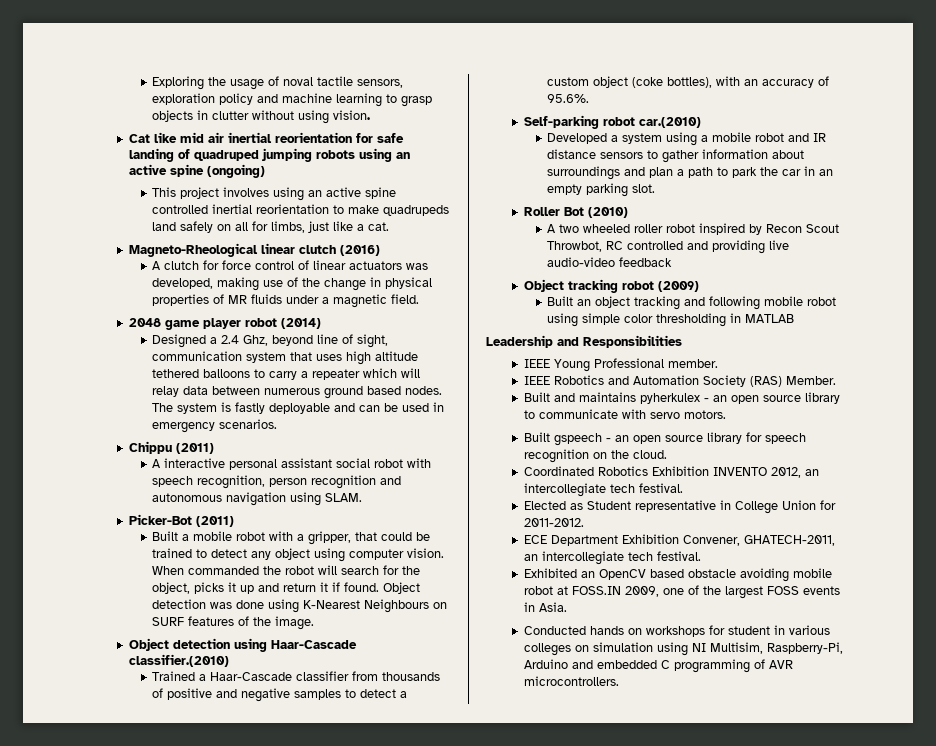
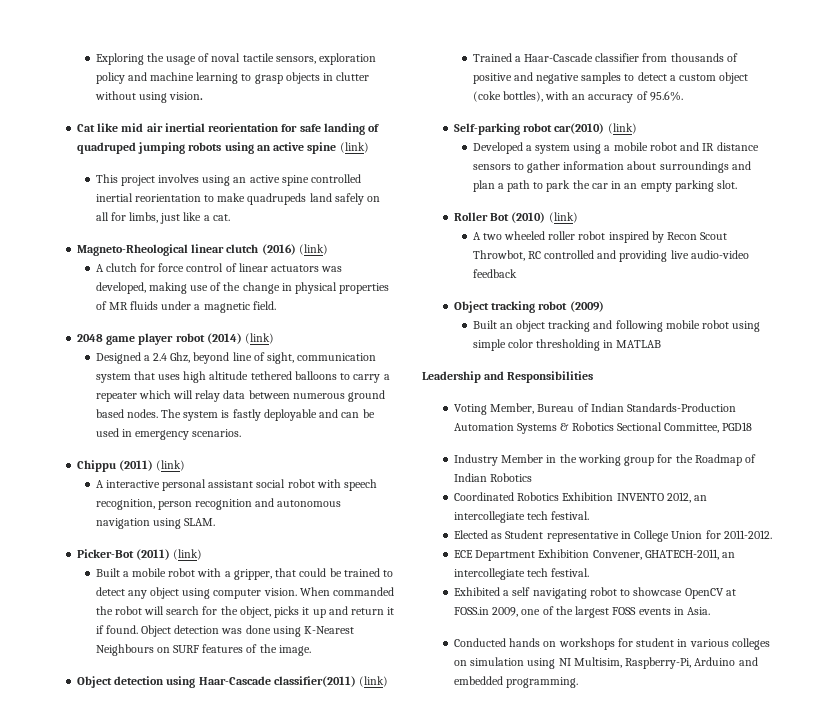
- Cat like mid air inertial reorientation for safe landing of quadruped jumping robots using an active spine (ongoing)
+ Cat like mid air inertial reorientation for safe landing of quadruped jumping robots using an active spine (link)
- Magneto-Rheological linear clutch (2016)
+ Magneto-Rheological linear clutch (2016) (link)
- 2048 game player robot (2014)
+ 2048 game player robot (2014) (link)
- Chippu (2011)
+ Chippu (2011) (link)
- Picker-Bot (2011)
+ Picker-Bot (2011) (link)
- Object detection using Haar-Cascade classifier.(2010)
+ Object detection using Haar-Cascade classifier(2011) (link)
- Self-parking robot car.(2010)
+ Self-parking robot car(2010) (link)
- Roller Bot (2010)
+ Roller Bot (2010) (link)
- IEEE Young Professional member.
- IEEE Robotics and Automation Society (RAS) Member.
- Built and maintains pyherkulex - an open source library to communicate with servo motors.
- Built gspeech - an open source library for speech recognition on the cloud.
+ Voting Member, Bureau of Indian Standards-Production Automation Systems & Robotics Sectional Committee, PGD18
+ Industry Member in the working group for the Roadmap of Indian Robotics
- Exhibited an OpenCV based obstacle avoiding mobile robot at FOSS.IN 2009, one of the largest FOSS events in Asia.
+ Exhibited a self navigating robot to showcase OpenCV at FOSS.in 2009, one of the largest FOSS events in Asia.
- Conducted hands on workshops for student in various colleges on simulation using NI Multisim, Raspberry-Pi, Arduino and embedded C programming of AVR microcontrollers.
+ Conducted hands on workshops for student in various colleges on simulation using NI Multisim, Raspberry-Pi, Arduino and embedded programming.

